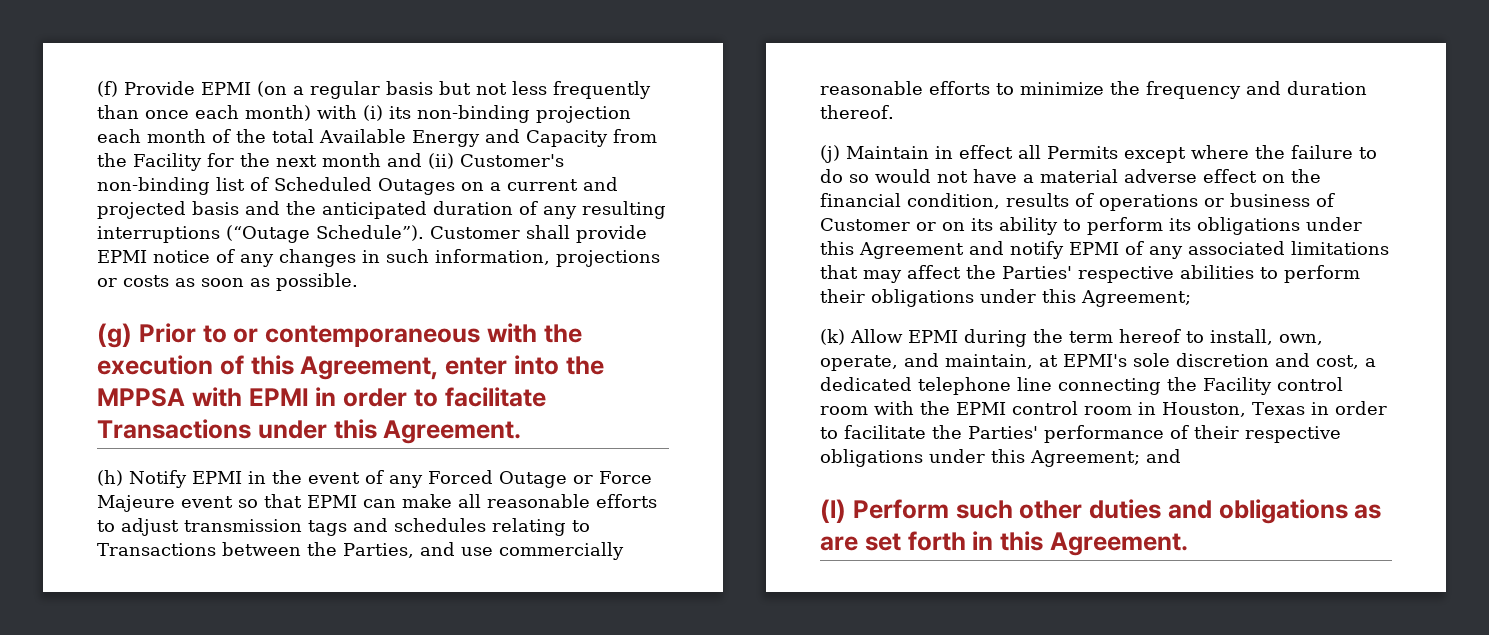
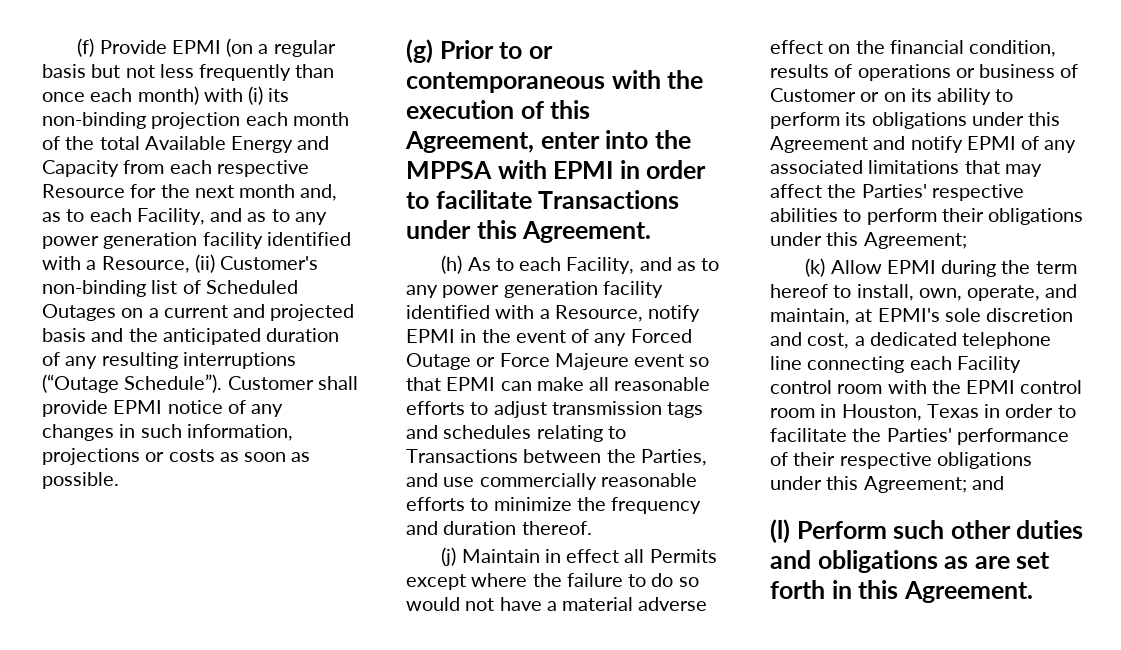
- (f) Provide EPMI (on a regular basis but not less frequently than once each month) with (i) its non-binding projection each month of the total Available Energy and Capacity from the Facility for the next month and (ii) Customer's non-binding list of Scheduled Outages on a current and projected basis and the anticipated duration of any resulting interruptions (“Outage Schedule”).
+ (f) Provide EPMI (on a regular basis but not less frequently than once each month) with (i) its non-binding projection each month of the total Available Energy and Capacity from each respective Resource for the next month and, as to each Facility, and as to any power generation facility identified with a Resource, (ii) Customer's non-binding list of Scheduled Outages on a current and projected basis and the anticipated duration of any resulting interruptions (“Outage Schedule”).
- (h) Notify EPMI in the event of any Forced Outage or Force Majeure event so that EPMI can make all reasonable efforts to adjust transmission tags and schedules relating to Transactions between the Parties, and use commercially reasonable efforts to minimize the frequency and duration thereof.
+ (h) As to each Facility, and as to any power generation facility identified with a Resource, notify EPMI in the event of any Forced Outage or Force Majeure event so that EPMI can make all reasonable efforts to adjust transmission tags and schedules relating to Transactions between the Parties, and use commercially reasonable efforts to minimize the frequency and duration thereof.
- (k) Allow EPMI during the term hereof to install, own, operate, and maintain, at EPMI's sole discretion and cost, a dedicated telephone line connecting the Facility control room with the EPMI control room in Houston, Texas in order to facilitate the Parties' performance of their respective obligations under this Agreement; and
+ (k) Allow EPMI during the term hereof to install, own, operate, and maintain, at EPMI's sole discretion and cost, a dedicated telephone line connecting each Facility control room with the EPMI control room in Houston, Texas in order to facilitate the Parties' performance of their respective obligations under this Agreement; and

